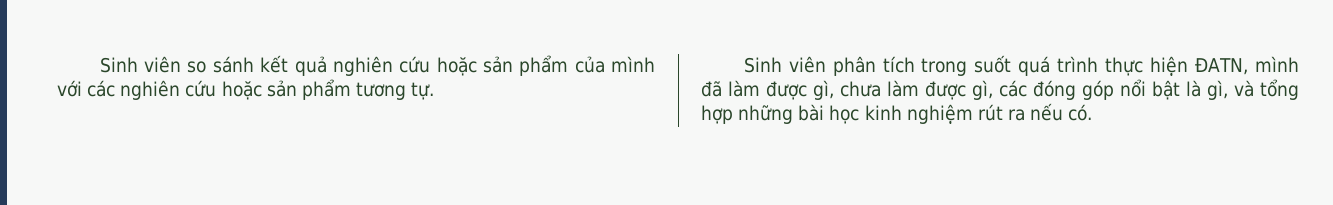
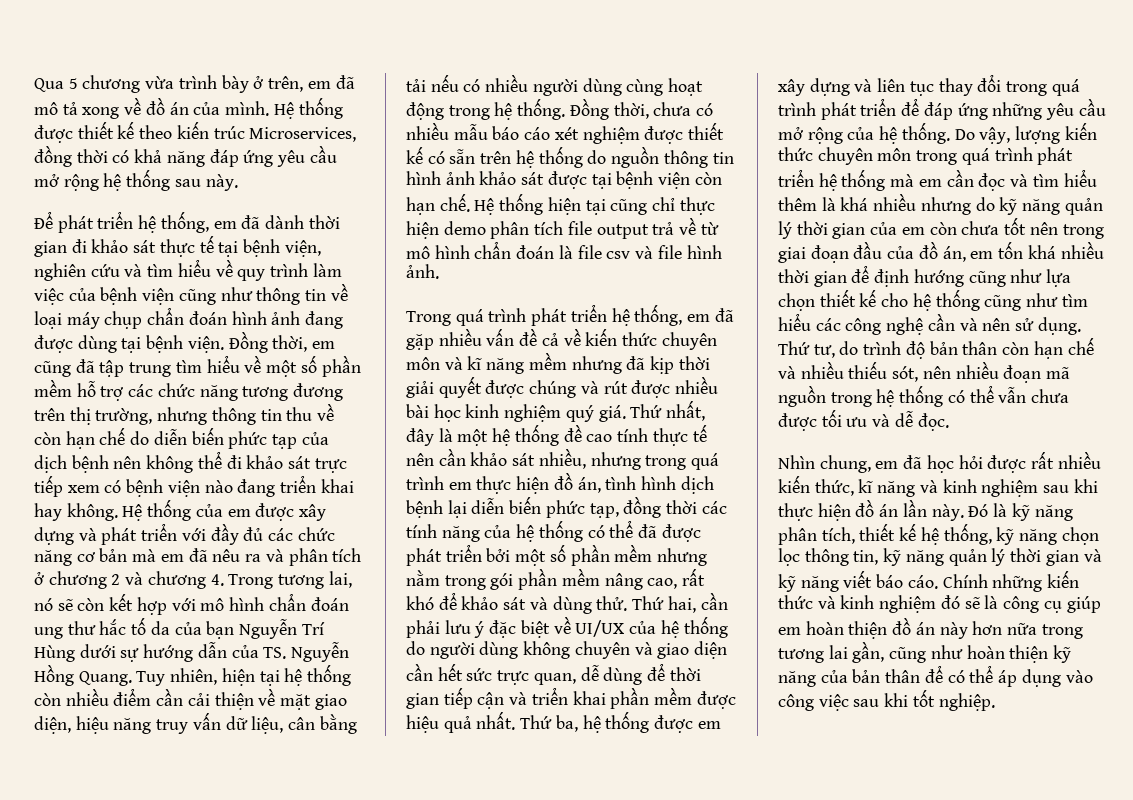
- Sinh viên so sánh kết quả nghiên cứu hoặc sản phẩm của mình với các nghiên cứu hoặc sản phẩm tương tự.
- Sinh viên phân tích trong suốt quá trình thực hiện ĐATN, mình đã làm được gì, chưa làm được gì, các đóng góp nổi bật là gì, và tổng hợp những bài học kinh nghiệm rút ra nếu có.
+ Qua 5 chương vừa trình bày ở trên, em đã mô tả xong về đồ án của mình. Hệ thống được thiết kế theo kiến trúc Microservices, đồng thời có khả năng đáp ứng yêu cầu mở rộng hệ thống sau này.
+ Để phát triển hệ thống, em đã dành thời gian đi khảo sát thực tế tại bệnh viện, nghiên cứu và tìm hiểu về quy trình làm việc của bệnh viện cũng như thông tin về loại máy chụp chẩn đoán hình ảnh đang được dùng tại bệnh viện. Đồng thời, em cũng đã tập trung tìm hiểu về một số phần mềm hỗ trợ các chức năng tương đương trên thị trường, nhưng thông tin thu về còn hạn chế do diễn biến phức tạp của dịch bệnh nên không thể đi khảo sát trực tiếp xem có bệnh viện nào đang triển khai hay không. Hệ thống của em được xây dựng và phát triển với đầy đủ các chức năng cơ bản mà em đã nêu ra và phân tích ở chương 2 và chương 4. Trong tương lai, nó sẽ còn kết hợp với mô hình chẩn đoán ung thư hắc tố da của bạn Nguyễn Trí Hùng dưới sự hướng dẫn của TS. Nguyễn Hồng Quang. Tuy nhiên, hiện tại hệ thống còn nhiều điểm cần cải thiện về mặt giao diện, hiệu năng truy vấn dữ liệu, cân bằng tải nếu có nhiều người dùng cùng hoạt động trong hệ thống. Đồng thời, chưa có nhiều mẫu báo cáo xét nghiệm được thiết kế có sẵn trên hệ thống do nguồn thông tin hình ảnh khảo sát được tại bệnh viện còn hạn chế. Hệ thống hiện tại cũng chỉ thực hiện demo phân tích file output trả về từ mô hình chẩn đoán là file csv và file hình ảnh.
+ Trong quá trình phát triển hệ thống, em đã gặp nhiều vấn đề cả về kiến thức chuyên môn và kĩ năng mềm nhưng đã kịp thời giải quyết được chúng và rút được nhiều bài học kinh nghiệm quý giá. Thứ nhất, đây là một hệ thống đề cao tính thực tế nên cần khảo sát nhiều, nhưng trong quá trình em thực hiện đồ án, tình hình dịch bệnh lại diễn biến phức tạp, đồng thời các tính năng của hệ thống có thể đã được phát triển bởi một số phần mềm nhưng nằm trong gói phần mềm nâng cao, rất khó để khảo sát và dùng thử. Thứ hai, cần phải lưu ý đặc biệt về UI/UX của hệ thống do người dùng không chuyên và giao diện cần hết sức trực quan, dễ dùng để thời gian tiếp cận và triển khai phần mềm được hiệu quả nhất. Thứ ba, hệ thống được em xây dựng và liên tục thay đổi trong quá trình phát triển để đáp ứng những yêu cầu mở rộng của hệ thống. Do vậy, lượng kiến thức chuyên môn trong quá trình phát triển hệ thống mà em cần đọc và tìm hiểu thêm là khá nhiều nhưng do kỹ năng quản lý thời gian của em còn chưa tốt nên trong giai đoạn đầu của đồ án, em tốn khá nhiều thời gian để định hướng cũng như lựa chọn thiết kế cho hệ thống cũng như tìm hiểu các công nghệ cần và nên sử dụng. Thứ tư, do trình độ bản thân còn hạn chế và nhiều thiếu sót, nên nhiều đoạn mã nguồn trong hệ thống có thể vẫn chưa được tối ưu và dễ đọc.
+ Nhìn chung, em đã học hỏi được rất nhiều kiến thức, kĩ năng và kinh nghiệm sau khi thực hiện đồ án lần này. Đó là kỹ năng phân tích, thiết kế hệ thống, kỹ năng chọn lọc thông tin, kỹ năng quản lý thời gian và kỹ năng viết báo cáo. Chính những kiến thức và kinh nghiệm đó sẽ là công cụ giúp em hoàn thiện đồ án này hơn nữa trong tương lai gần, cũng như hoàn thiện kỹ năng của bản thân để có thể áp dụng vào công việc sau khi tốt nghiệp.

